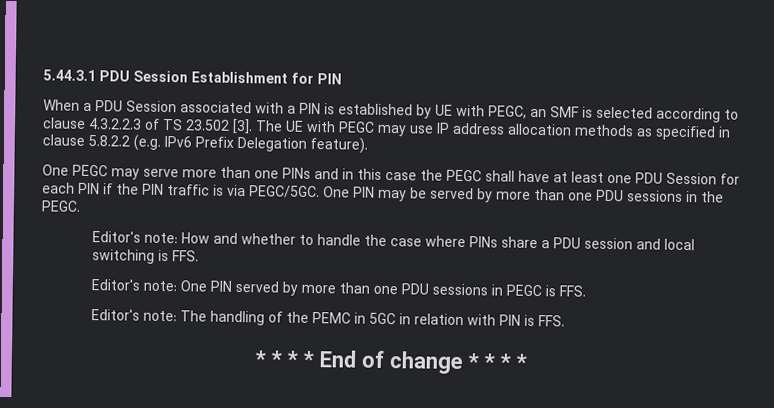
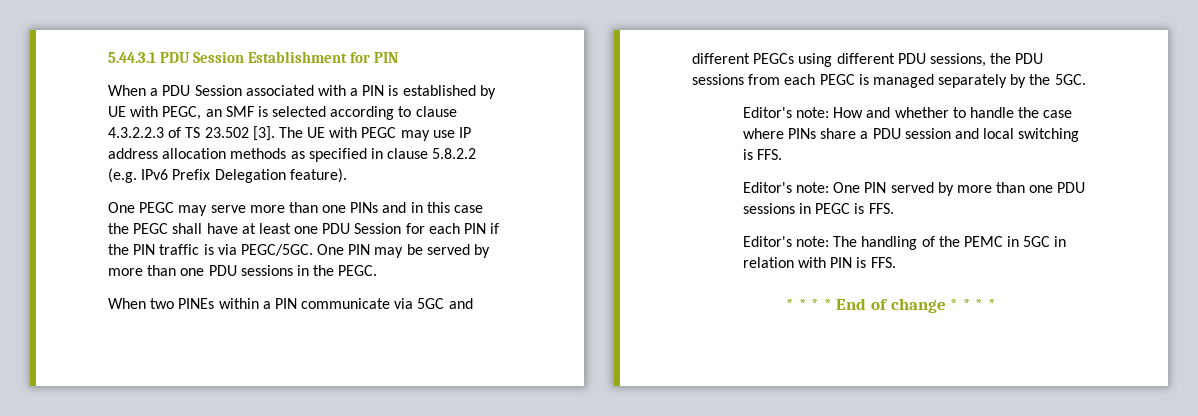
+ When two PINEs within a PIN communicate via 5GC and different PEGCs using different PDU sessions, the PDU sessions from each PEGC is managed separately by the 5GC.

